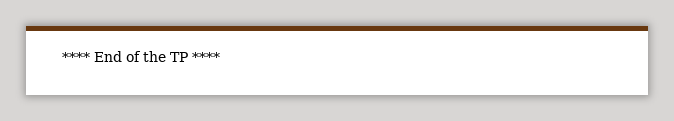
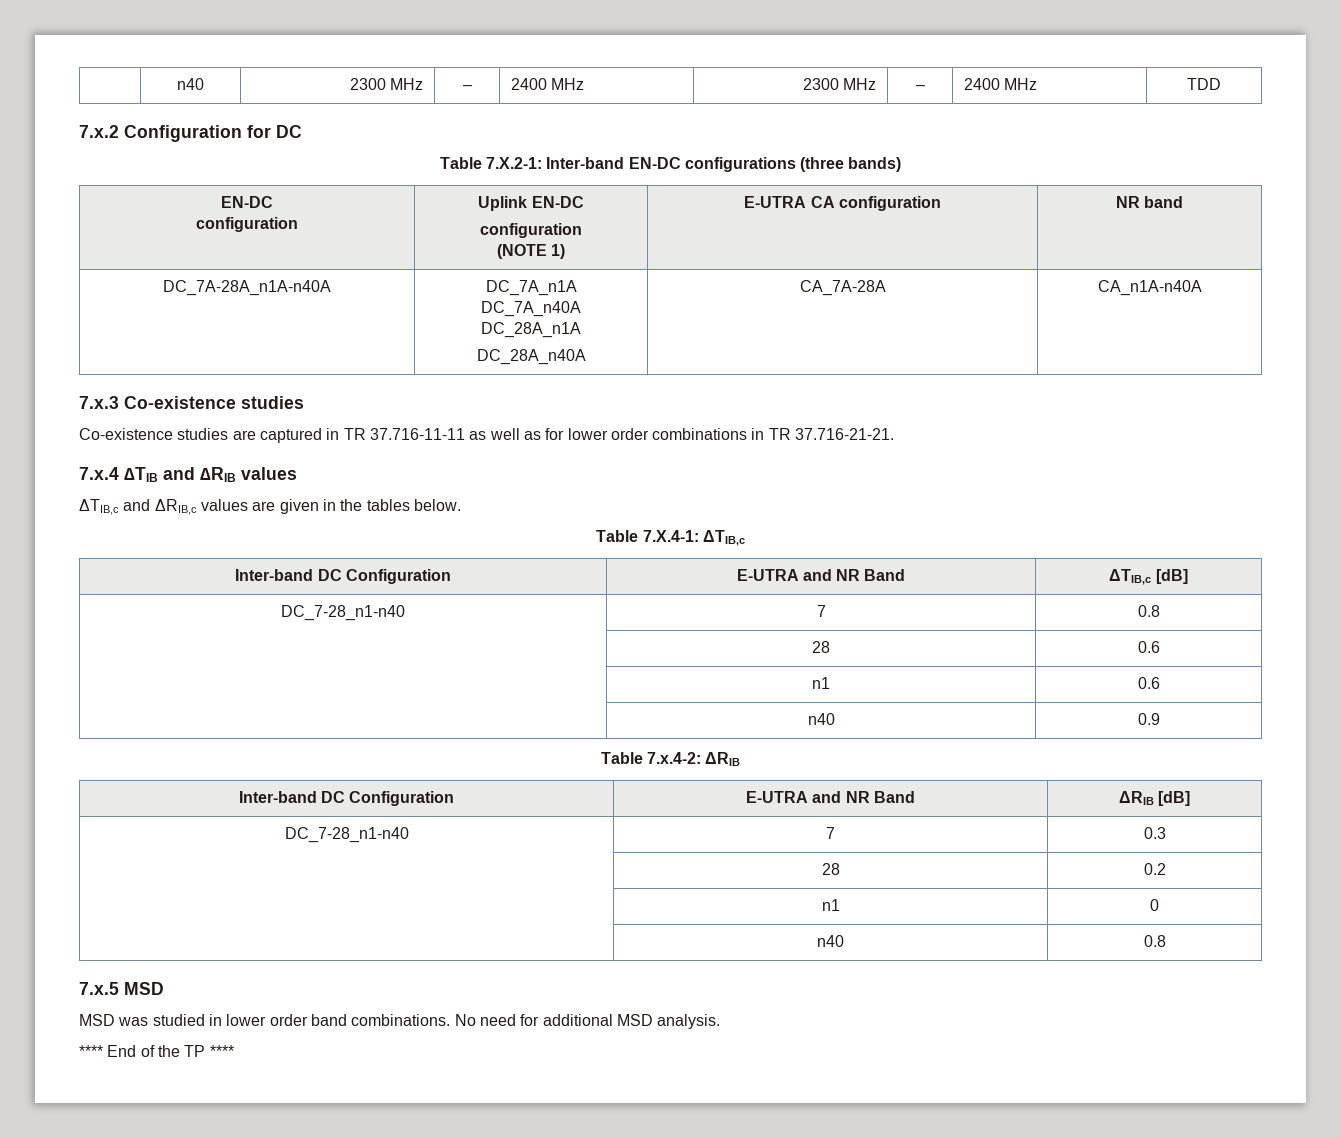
+ | n40 | 2300 MHz | – | 2400 MHz | 2300 MHz | – | 2400 MHz | TDD
+ 7.x.2 Configuration for DC
+ Table 7.X.2-1: Inter-band EN-DC configurations (three bands)
+ EN-DC
+ configuration | Uplink EN-DC
+ configuration
+ (NOTE 1) | E-UTRA CA configuration | NR band
+ DC_7A-28A_n1A-n40A | DC_7A_n1A
+ DC_7A_n40A
+ DC_28A_n1A
+ DC_28A_n40A | CA_7A-28A | CA_n1A-n40A
+ 7.x.3 Co-existence studies
+ Co-existence studies are captured in TR 37.716-11-11 as well as for lower order combinations in TR 37.716-21-21.
+ 7.x.4 ∆TIB and ∆RIB values
+ ΔTIB,c and ΔRIB,c values are given in the tables below.
+ Table 7.X.4-1: ΔTIB,c
+ Inter-band DC Configuration | E-UTRA and NR Band | ΔTIB,c [dB]
+ DC_7-28_n1-n40 | 7 | 0.8
+ | 28 | 0.6
+ | n1 | 0.6
+ | n40 | 0.9
+ Table 7.x.4-2: ΔRIB
+ Inter-band DC Configuration | E-UTRA and NR Band | ΔRIB [dB]
+ DC_7-28_n1-n40 | 7 | 0.3
+ | 28 | 0.2
+ | n1 | 0
+ | n40 | 0.8
+ 7.x.5 MSD
+ MSD was studied in lower order band combinations. No need for additional MSD analysis.

